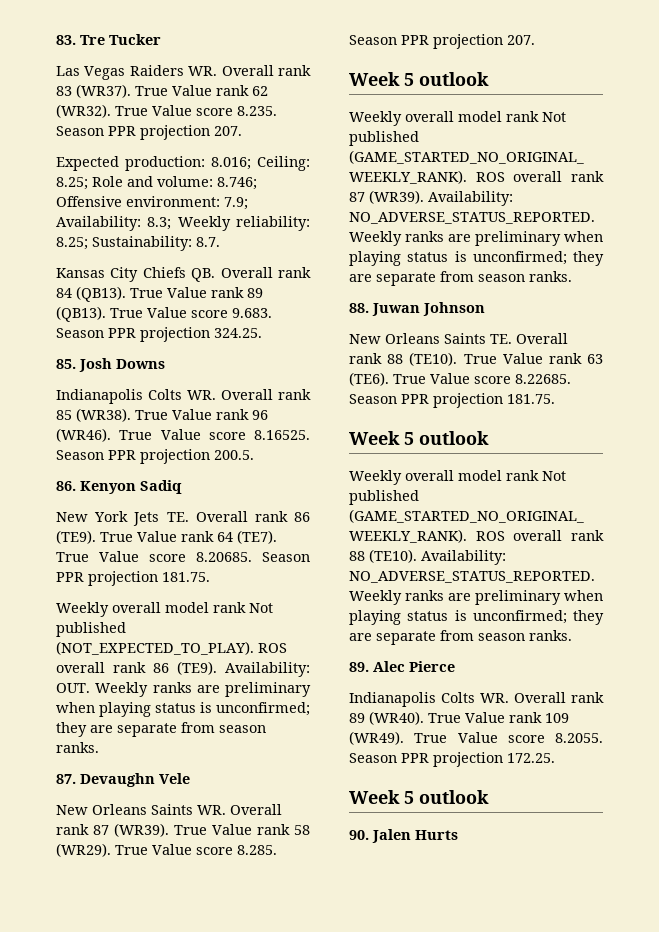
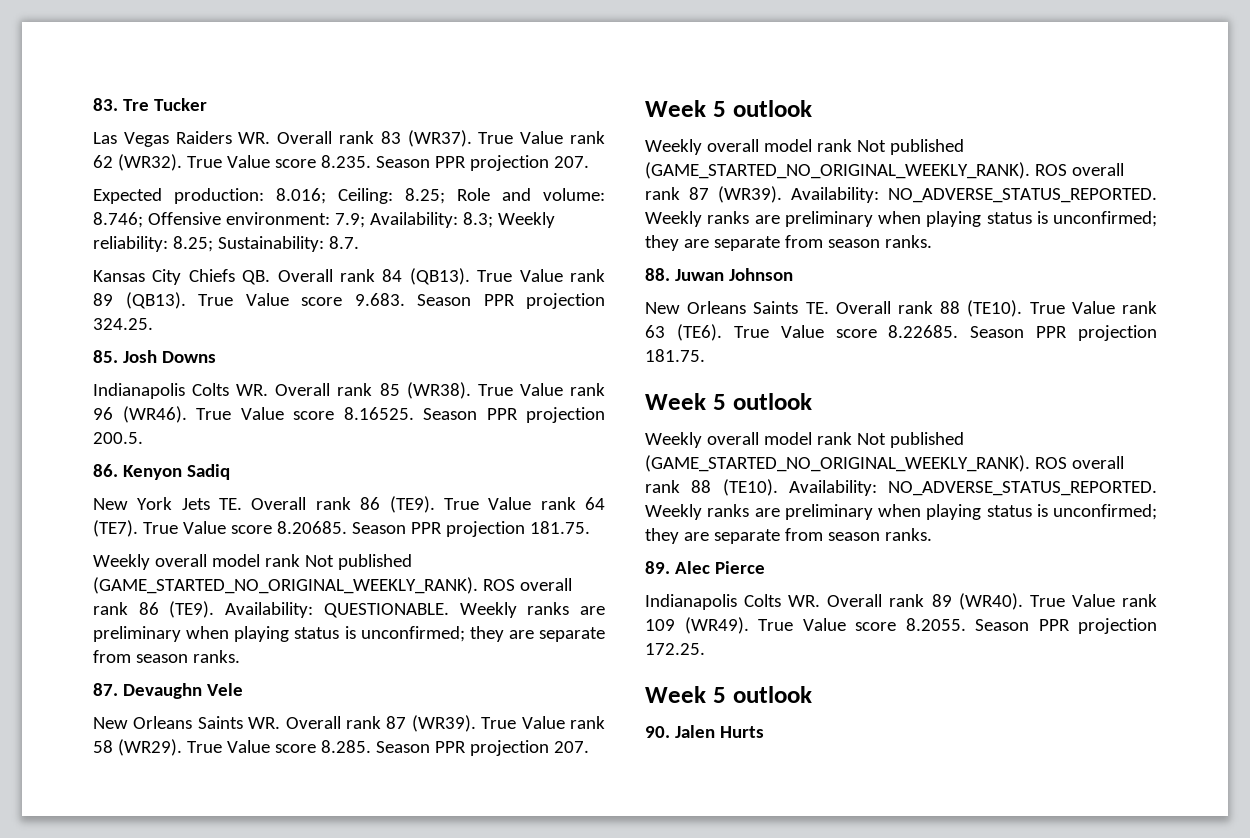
  True Value score 8.20685. Season PPR projection 181.75.
- Weekly overall model rank Not published (NOT_EXPECTED_TO_PLAY).
+ Weekly overall model rank Not published (GAME_STARTED_NO_ORIGINAL_WEEKLY_RANK).
- Availability: OUT. Weekly ranks are preliminary when playing status is unconfirmed; they are separate from season ranks.
+ Availability: QUESTIONABLE. Weekly ranks are preliminary when playing status is unconfirmed; they are separate from season ranks.

